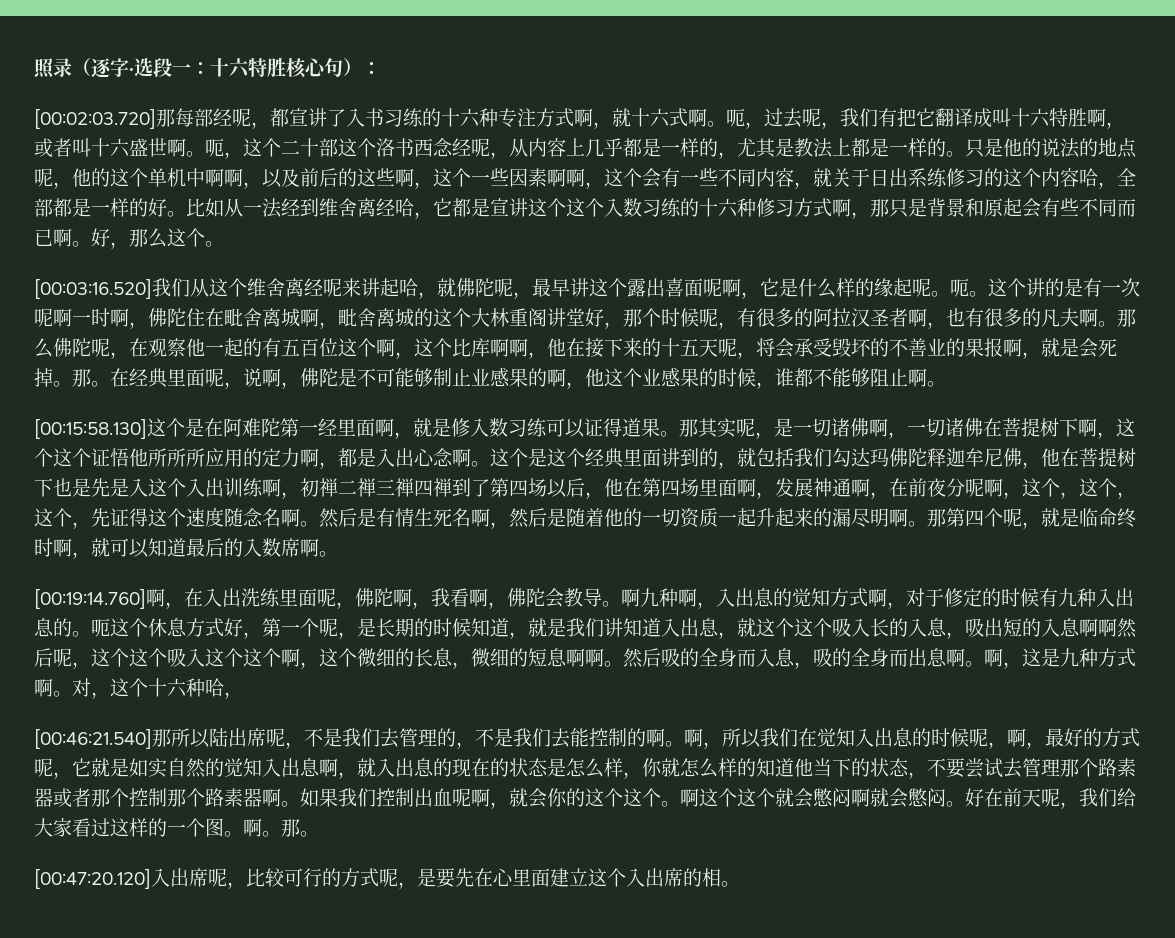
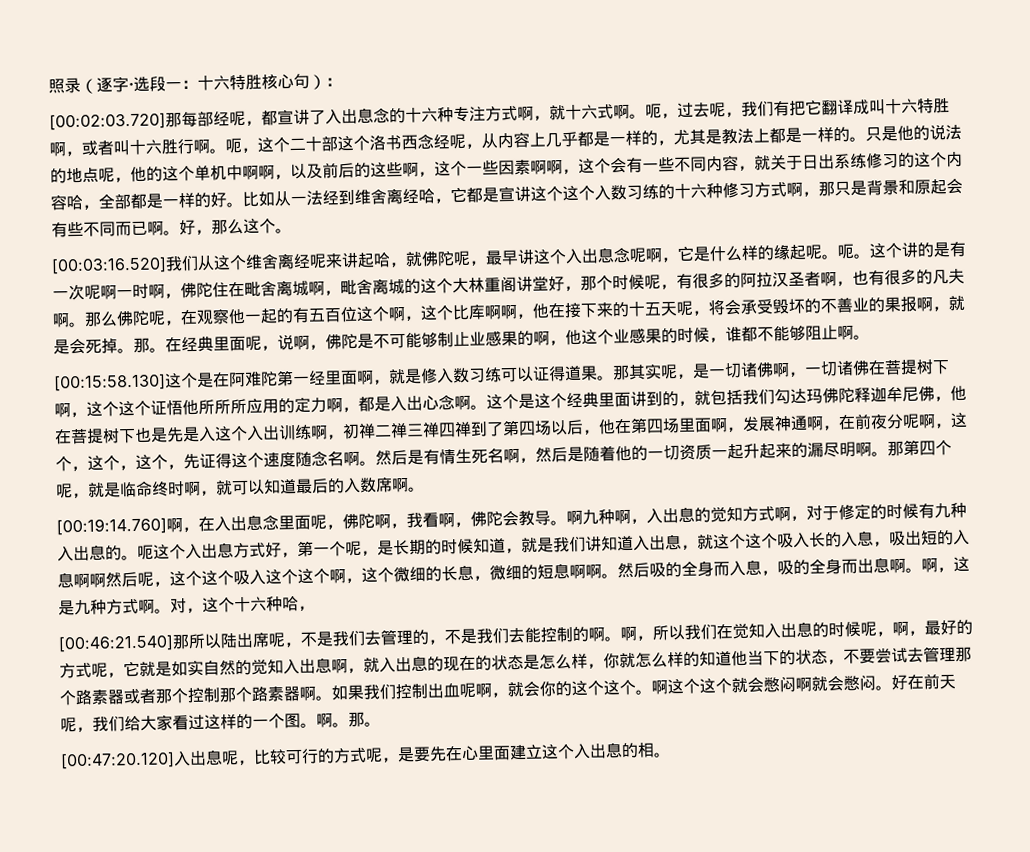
- [00:02:03.720]那每部经呢，都宣讲了入书习练的十六种专注方式啊，就十六式啊。
+ [00:02:03.720]那每部经呢，都宣讲了入出息念的十六种专注方式啊，就十六式啊。
- 呃，过去呢，我们有把它翻译成叫十六特胜啊，或者叫十六盛世啊。
+ 呃，过去呢，我们有把它翻译成叫十六特胜啊，或者叫十六胜行啊。
- [00:03:16.520]我们从这个维舍离经呢来讲起哈，就佛陀呢，最早讲这个露出喜面呢啊，它是什么样的缘起呢。
+ [00:03:16.520]我们从这个维舍离经呢来讲起哈，就佛陀呢，最早讲这个入出息念呢啊，它是什么样的缘起呢。
- [00:19:14.760]啊，在入出洗练里面呢，佛陀啊，我看啊，佛陀会教导。
+ [00:19:14.760]啊，在入出息念里面呢，佛陀啊，我看啊，佛陀会教导。
- 呃这个休息方式好，第一个呢，是长期的时候知道，就是我们讲知道入出息，就这个这个吸入长的入息，吸出短的入息啊啊然后呢，这个这个吸入这个这个啊，这个微细的长息，微细的短息啊啊。
+ 呃这个入出息方式好，第一个呢，是长期的时候知道，就是我们讲知道入出息，就这个这个吸入长的入息，吸出短的入息啊啊然后呢，这个这个吸入这个这个啊，这个微细的长息，微细的短息啊啊。
- [00:47:20.120]入出席呢，比较可行的方式呢，是要先在心里面建立这个入出席的相。
+ [00:47:20.120]入出息呢，比较可行的方式呢，是要先在心里面建立这个入出息的相。

